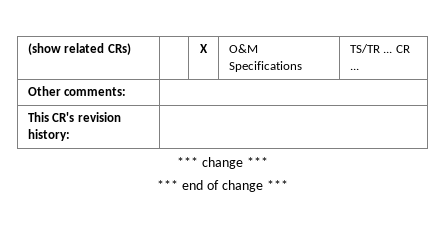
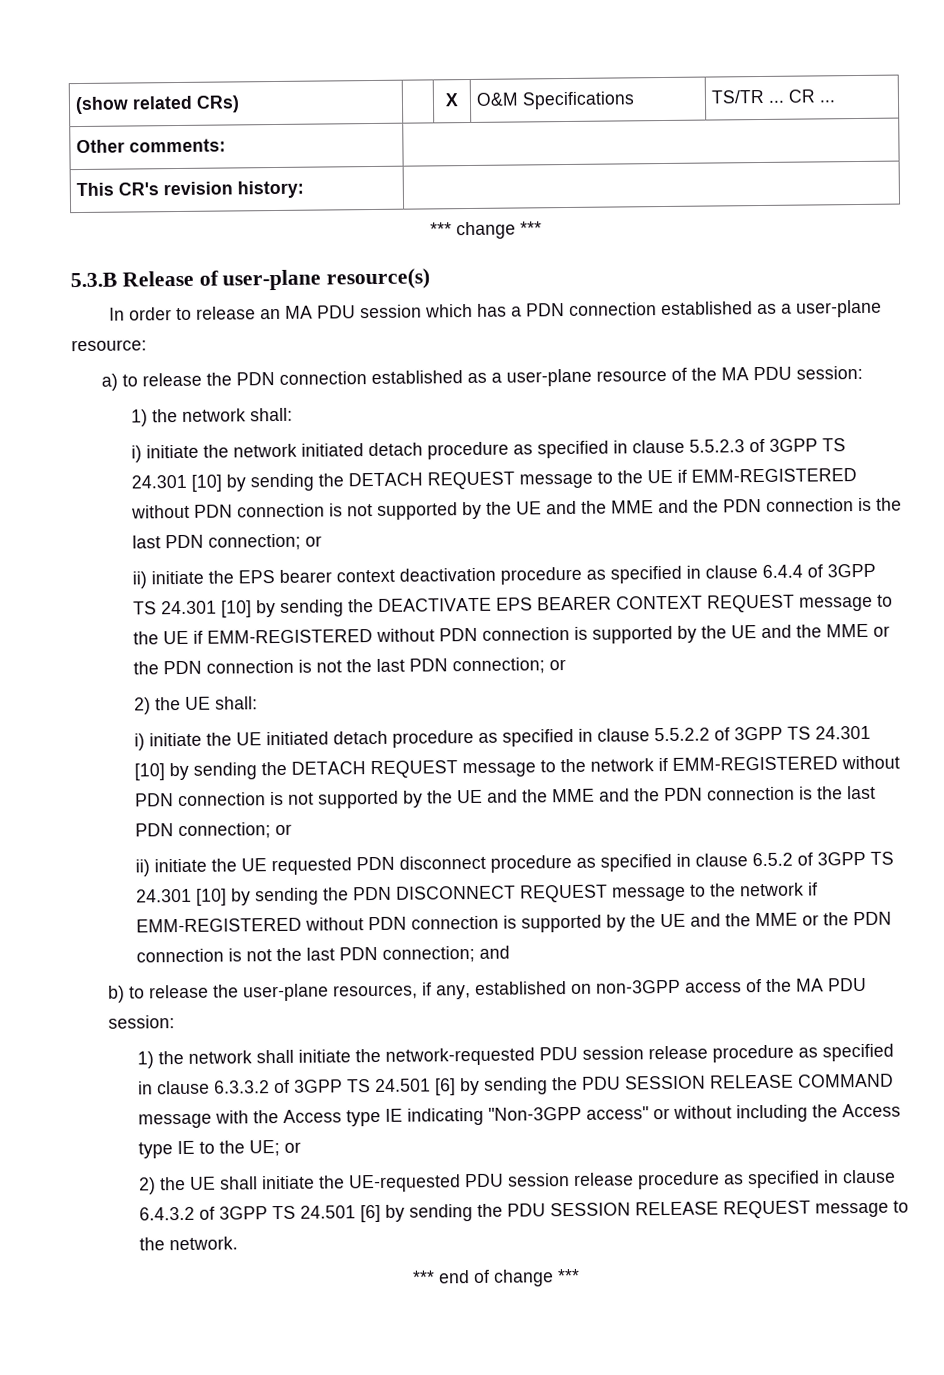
+ 5.3.B Release of user-plane resource(s)
+ In order to release an MA PDU session which has a PDN connection established as a user-plane resource:
+ a) to release the PDN connection established as a user-plane resource of the MA PDU session:
+ 1) the network shall:
+ i) initiate the network initiated detach procedure as specified in clause 5.5.2.3 of 3GPP TS 24.301 [10] by sending the DETACH REQUEST message to the UE if EMM-REGISTERED without PDN connection is not supported by the UE and the MME and the PDN connection is the last PDN connection; or
+ ii) initiate the EPS bearer context deactivation procedure as specified in clause 6.4.4 of 3GPP TS 24.301 [10] by sending the DEACTIVATE EPS BEARER CONTEXT REQUEST message to the UE if EMM-REGISTERED without PDN connection is supported by the UE and the MME or the PDN connection is not the last PDN connection; or
+ 2) the UE shall:
+ i) initiate the UE initiated detach procedure as specified in clause 5.5.2.2 of 3GPP TS 24.301 [10] by sending the DETACH REQUEST message to the network if EMM-REGISTERED without PDN connection is not supported by the UE and the MME and the PDN connection is the last PDN connection; or
+ ii) initiate the UE requested PDN disconnect procedure as specified in clause 6.5.2 of 3GPP TS 24.301 [10] by sending the PDN DISCONNECT REQUEST message to the network if EMM-REGISTERED without PDN connection is supported by the UE and the MME or the PDN connection is not the last PDN connection; and
+ b) to release the user-plane resources, if any, established on non-3GPP access of the MA PDU session:
+ 1) the network shall initiate the network-requested PDU session release procedure as specified in clause 6.3.3.2 of 3GPP TS 24.501 [6] by sending the PDU SESSION RELEASE COMMAND message with the Access type IE indicating "Non-3GPP access" or without including the Access type IE to the UE; or
+ 2) the UE shall initiate the UE-requested PDU session release procedure as specified in clause 6.4.3.2 of 3GPP TS 24.501 [6] by sending the PDU SESSION RELEASE REQUEST message to the network.

